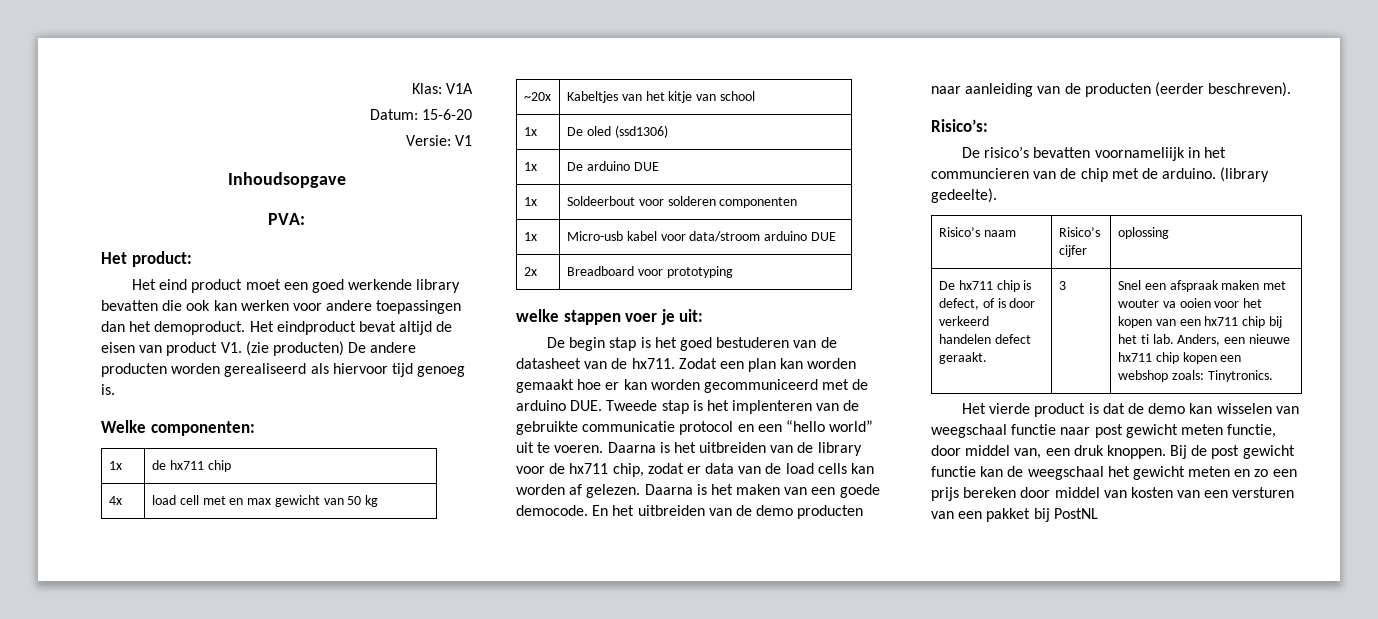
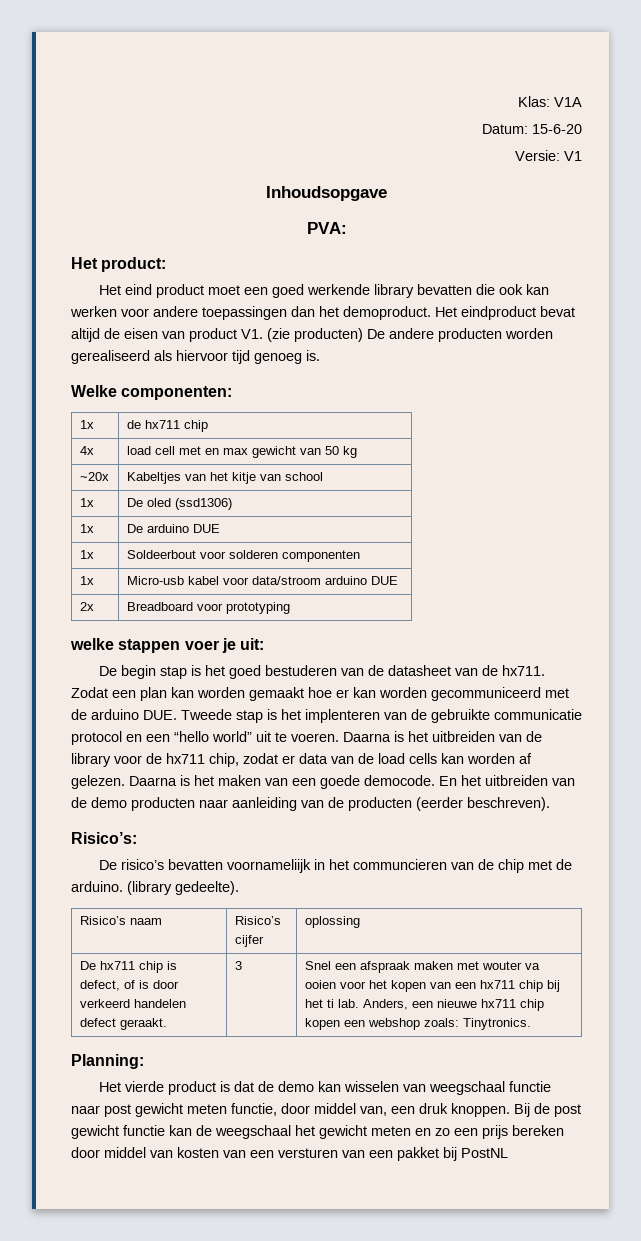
+ Planning:

